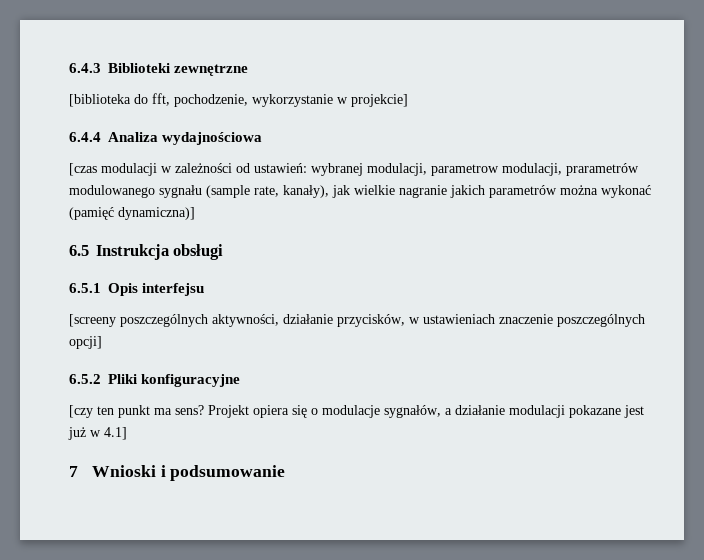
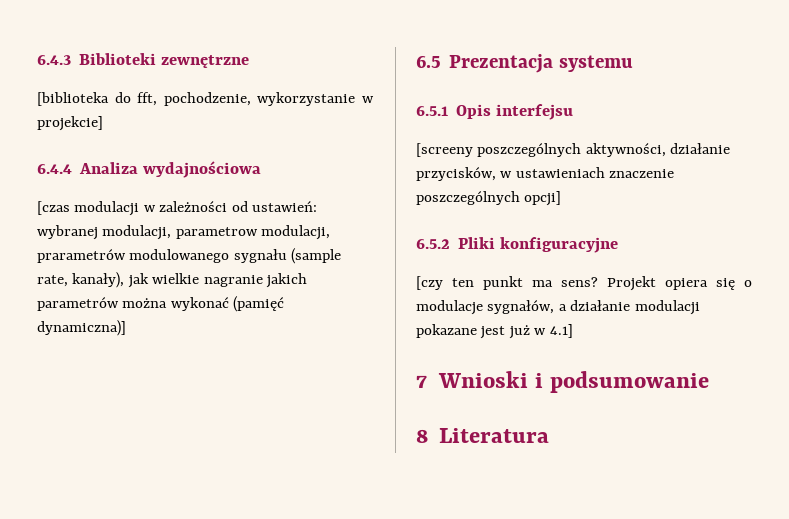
- 6.5 Instrukcja obsługi
+ 6.5 Prezentacja systemu
+ 8 Literatura

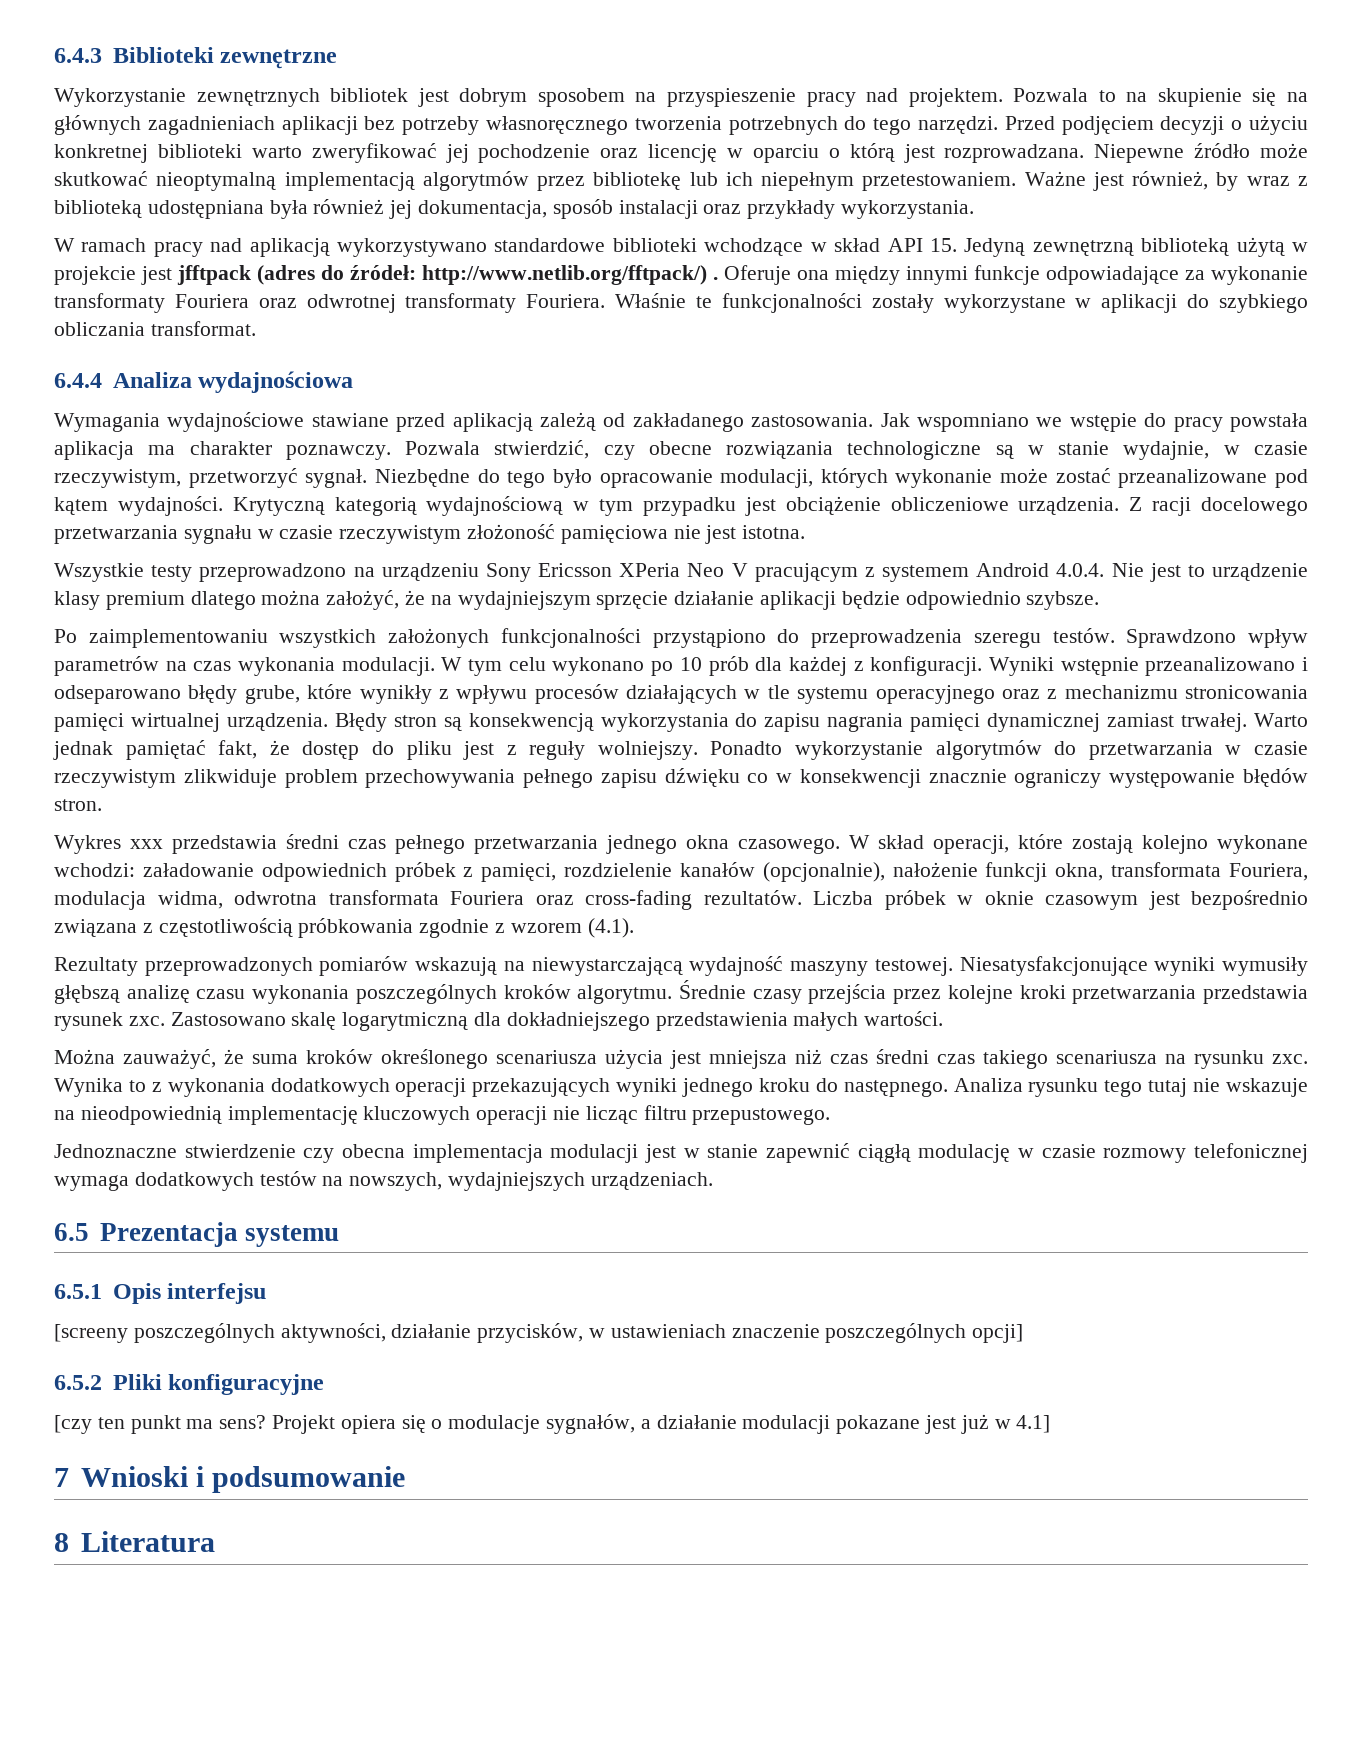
- [biblioteka do fft, pochodzenie, wykorzystanie w projekcie]
+ Wykorzystanie zewnętrznych bibliotek jest dobrym sposobem na przyspieszenie pracy nad projektem. Pozwala to na skupienie się na głównych zagadnieniach aplikacji bez potrzeby własnoręcznego tworzenia potrzebnych do tego narzędzi. Przed podjęciem decyzji o użyciu konkretnej biblioteki warto zweryfikować jej pochodzenie oraz licencję w oparciu o którą jest rozprowadzana. Niepewne źródło może skutkować nieoptymalną implementacją algorytmów przez bibliotekę lub ich niepełnym przetestowaniem. Ważne jest również, by wraz z biblioteką udostępniana była również jej dokumentacja, sposób instalacji oraz przykłady wykorzystania.
+ W ramach pracy nad aplikacją wykorzystywano standardowe biblioteki wchodzące w skład API 15. Jedyną zewnętrzną biblioteką użytą w projekcie jest jfftpack (adres do źródeł: http://www.netlib.org/fftpack/) . Oferuje ona między innymi funkcje odpowiadające za wykonanie transformaty Fouriera oraz odwrotnej transformaty Fouriera. Właśnie te funkcjonalności zostały wykorzystane w aplikacji do szybkiego obliczania transformat.
  6.4.4 Analiza wydajnościowa
- [czas modulacji w zależności od ustawień: wybranej modulacji, parametrow modulacji, prarametrów modulowanego sygnału (sample rate, kanały), jak wielkie nagranie jakich parametrów można wykonać (pamięć dynamiczna)]
+ Wymagania wydajnościowe stawiane przed aplikacją zależą od zakładanego zastosowania. Jak wspomniano we wstępie do pracy powstała aplikacja ma charakter poznawczy. Pozwala stwierdzić, czy obecne rozwiązania technologiczne są w stanie wydajnie, w czasie rzeczywistym, przetworzyć sygnał. Niezbędne do tego było opracowanie modulacji, których wykonanie może zostać przeanalizowane pod kątem wydajności. Krytyczną kategorią wydajnościową w tym przypadku jest obciążenie obliczeniowe urządzenia. Z racji docelowego przetwarzania sygnału w czasie rzeczywistym złożoność pamięciowa nie jest istotna.
+ Wszystkie testy przeprowadzono na urządzeniu Sony Ericsson XPeria Neo V pracującym z systemem Android 4.0.4. Nie jest to urządzenie klasy premium dlatego można założyć, że na wydajniejszym sprzęcie działanie aplikacji będzie odpowiednio szybsze.
+ Po zaimplementowaniu wszystkich założonych funkcjonalności przystąpiono do przeprowadzenia szeregu testów. Sprawdzono wpływ parametrów na czas wykonania modulacji. W tym celu wykonano po 10 prób dla każdej z konfiguracji. Wyniki wstępnie przeanalizowano i odseparowano błędy grube, które wynikły z wpływu procesów działających w tle systemu operacyjnego oraz z mechanizmu stronicowania pamięci wirtualnej urządzenia. Błędy stron są konsekwencją wykorzystania do zapisu nagrania pamięci dynamicznej zamiast trwałej. Warto jednak pamiętać fakt, że dostęp do pliku jest z reguły wolniejszy. Ponadto wykorzystanie algorytmów do przetwarzania w czasie rzeczywistym zlikwiduje problem przechowywania pełnego zapisu dźwięku co w konsekwencji znacznie ograniczy występowanie błędów stron.
+ Wykres xxx przedstawia średni czas pełnego przetwarzania jednego okna czasowego. W skład operacji, które zostają kolejno wykonane wchodzi: załadowanie odpowiednich próbek z pamięci, rozdzielenie kanałów (opcjonalnie), nałożenie funkcji okna, transformata Fouriera, modulacja widma, odwrotna transformata Fouriera oraz cross-fading rezultatów. Liczba próbek w oknie czasowym jest bezpośrednio związana z częstotliwością próbkowania zgodnie z wzorem (4.1).
+ Rezultaty przeprowadzonych pomiarów wskazują na niewystarczającą wydajność maszyny testowej. Niesatysfakcjonujące wyniki wymusiły głębszą analizę czasu wykonania poszczególnych kroków algorytmu. Średnie czasy przejścia przez kolejne kroki przetwarzania przedstawia rysunek zxc. Zastosowano skalę logarytmiczną dla dokładniejszego przedstawienia małych wartości.
+ Można zauważyć, że suma kroków określonego scenariusza użycia jest mniejsza niż czas średni czas takiego scenariusza na rysunku zxc. Wynika to z wykonania dodatkowych operacji przekazujących wyniki jednego kroku do następnego. Analiza rysunku tego tutaj nie wskazuje na nieodpowiednią implementację kluczowych operacji nie licząc filtru przepustowego.
+ Jednoznaczne stwierdzenie czy obecna implementacja modulacji jest w stanie zapewnić ciągłą modulację w czasie rozmowy telefonicznej wymaga dodatkowych testów na nowszych, wydajniejszych urządzeniach.

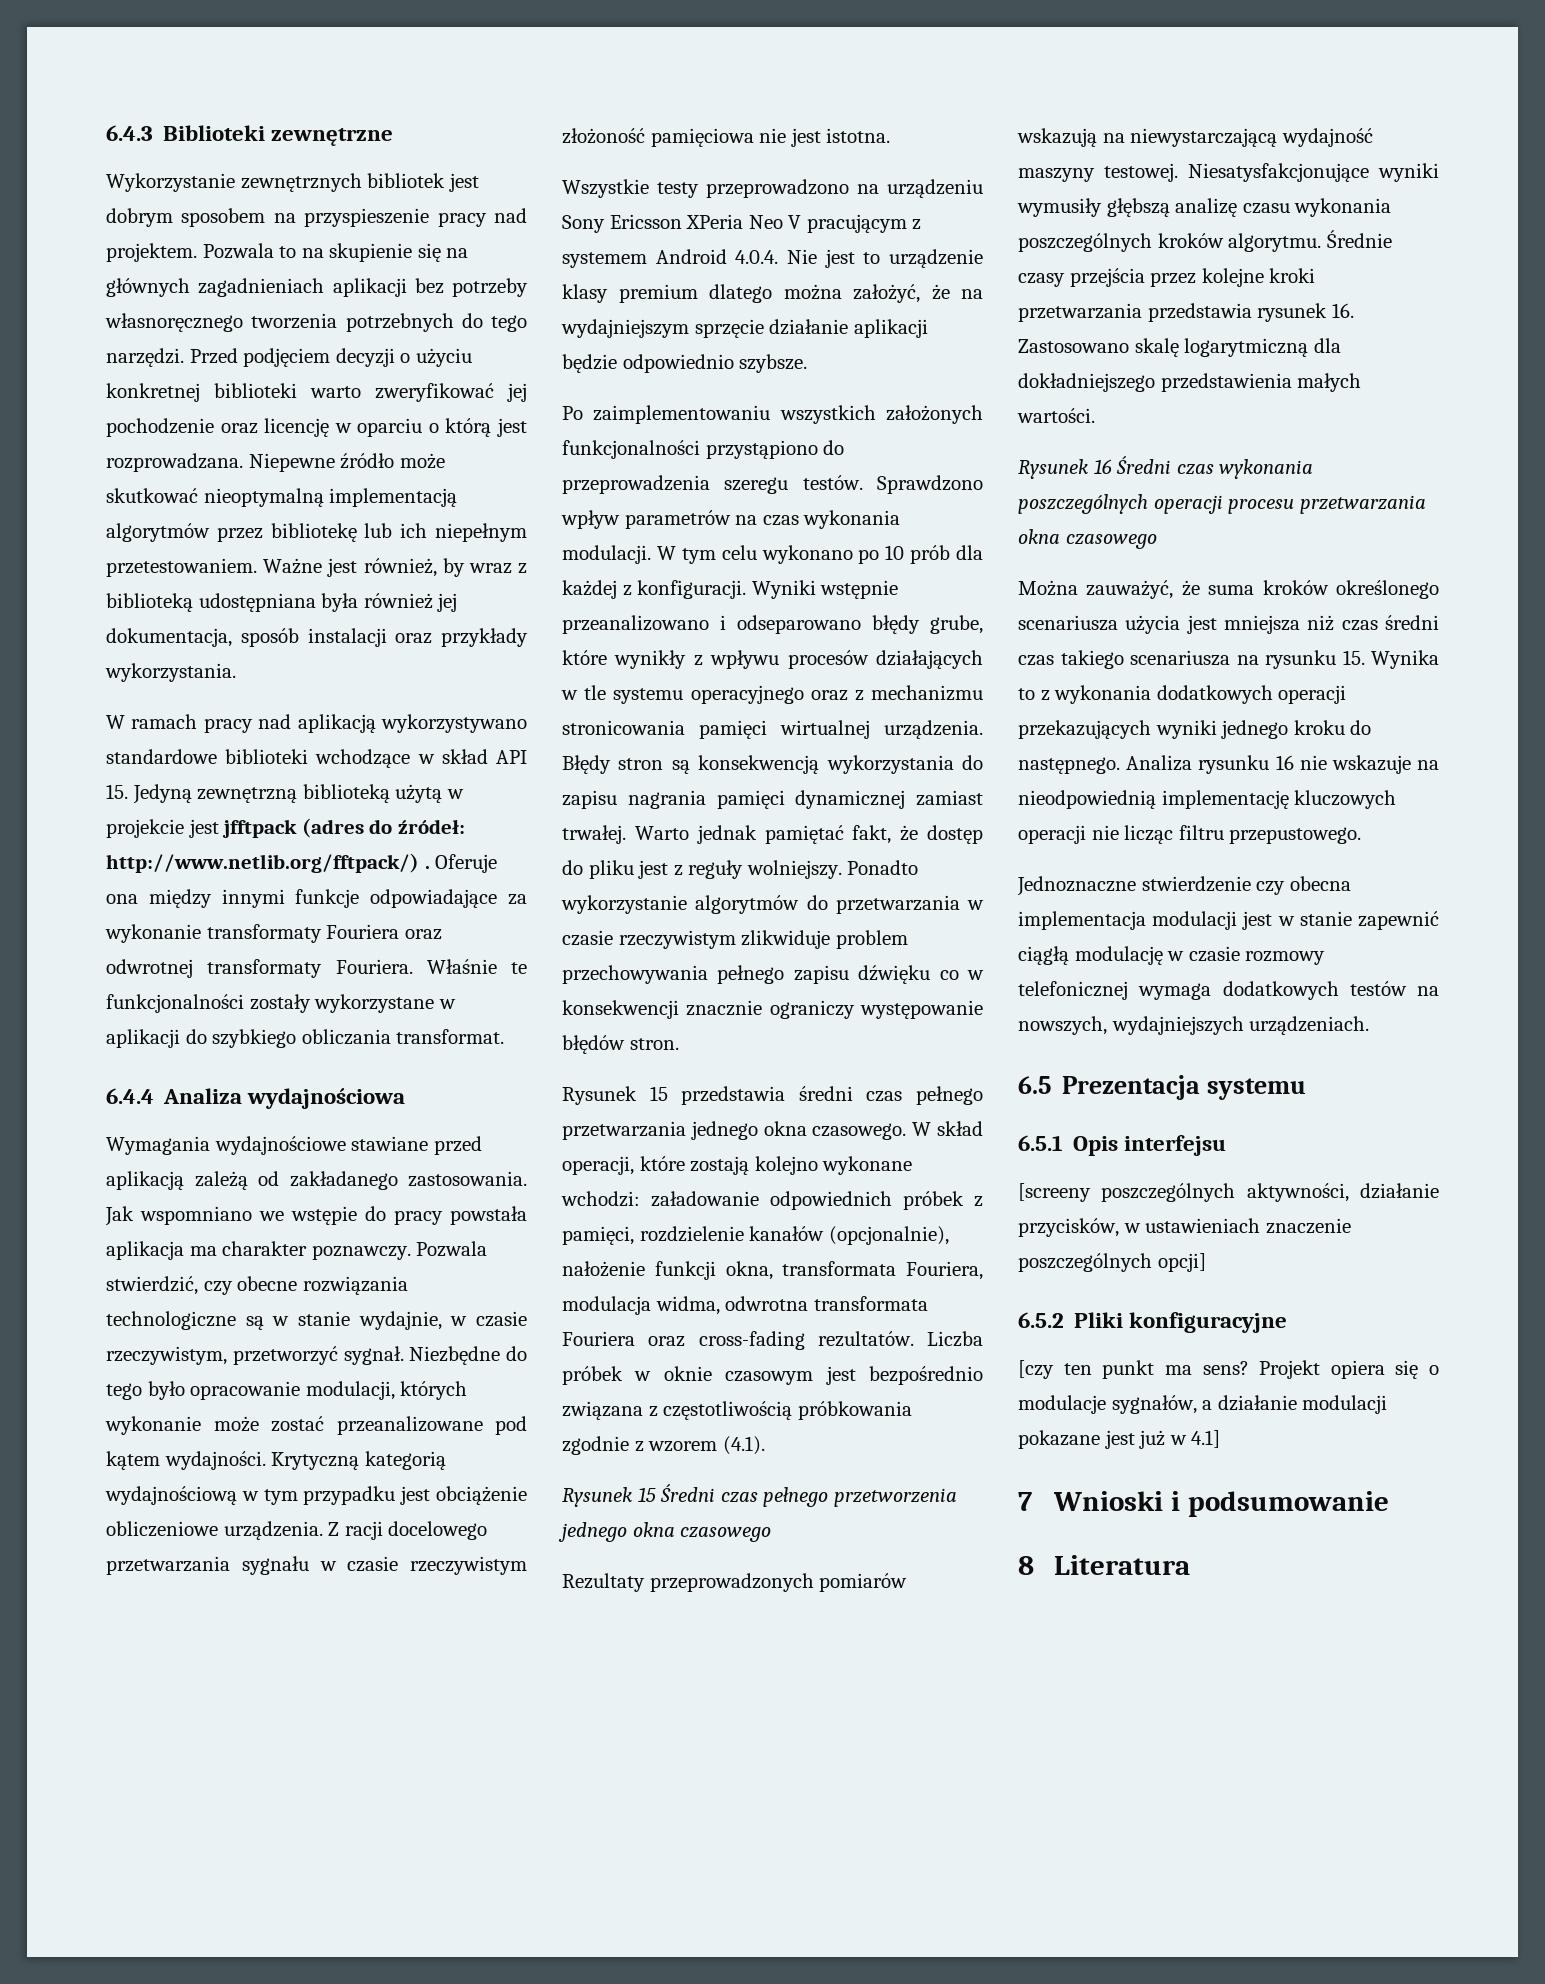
- Wykres xxx przedstawia średni czas pełnego przetwarzania jednego okna czasowego.
+ Rysunek 15 przedstawia średni czas pełnego przetwarzania jednego okna czasowego.
+ Rysunek 15 Średni czas pełnego przetworzenia jednego okna czasowego
- Średnie czasy przejścia przez kolejne kroki przetwarzania przedstawia rysunek zxc. Zastosowano skalę logarytmiczną dla dokładniejszego przedstawienia małych wartości.
+ Średnie czasy przejścia przez kolejne kroki przetwarzania przedstawia rysunek 16. Zastosowano skalę logarytmiczną dla dokładniejszego przedstawienia małych wartości.
+ Rysunek 16 Średni czas wykonania poszczególnych operacji procesu przetwarzania okna czasowego
- Można zauważyć, że suma kroków określonego scenariusza użycia jest mniejsza niż czas średni czas takiego scenariusza na rysunku zxc. Wynika to z wykonania dodatkowych operacji przekazujących wyniki jednego kroku do następnego.
+ Można zauważyć, że suma kroków określonego scenariusza użycia jest mniejsza niż czas średni czas takiego scenariusza na rysunku 15. Wynika to z wykonania dodatkowych operacji przekazujących wyniki jednego kroku do następnego.
- Analiza rysunku tego tutaj nie wskazuje na nieodpowiednią implementację kluczowych operacji nie licząc filtru przepustowego.
+ Analiza rysunku 16 nie wskazuje na nieodpowiednią implementację kluczowych operacji nie licząc filtru przepustowego.

